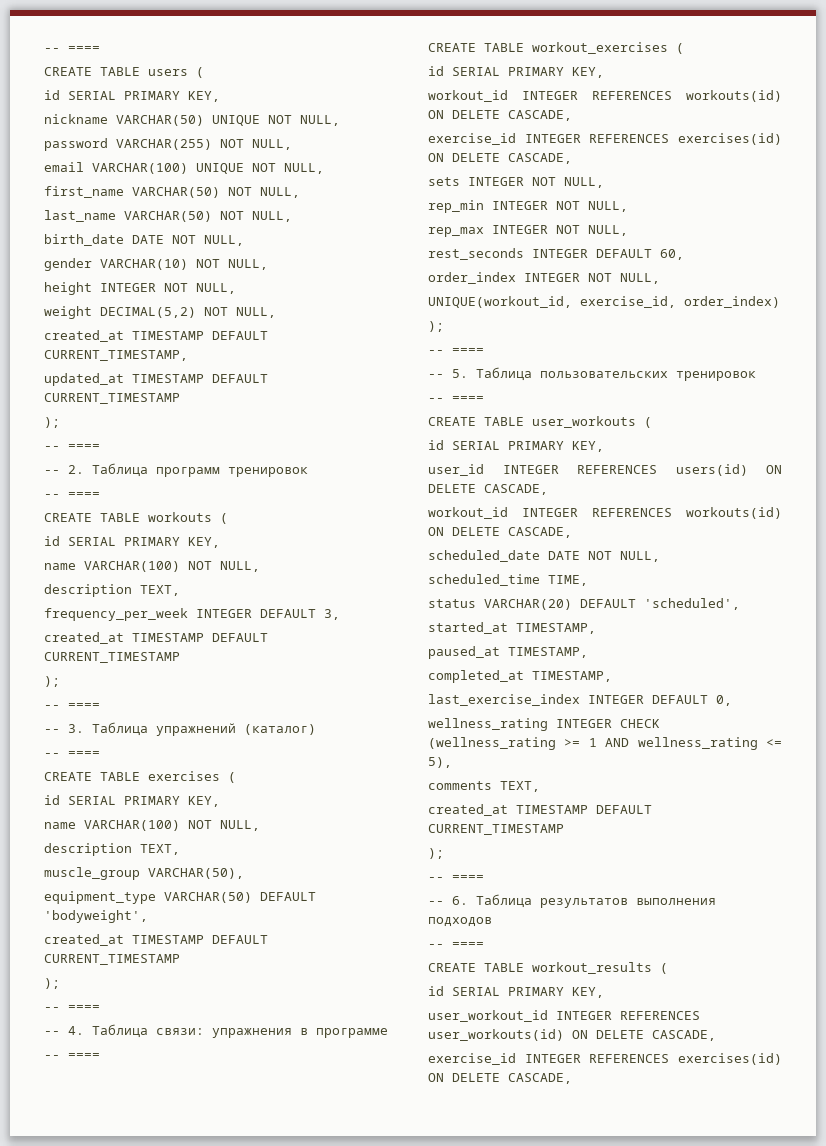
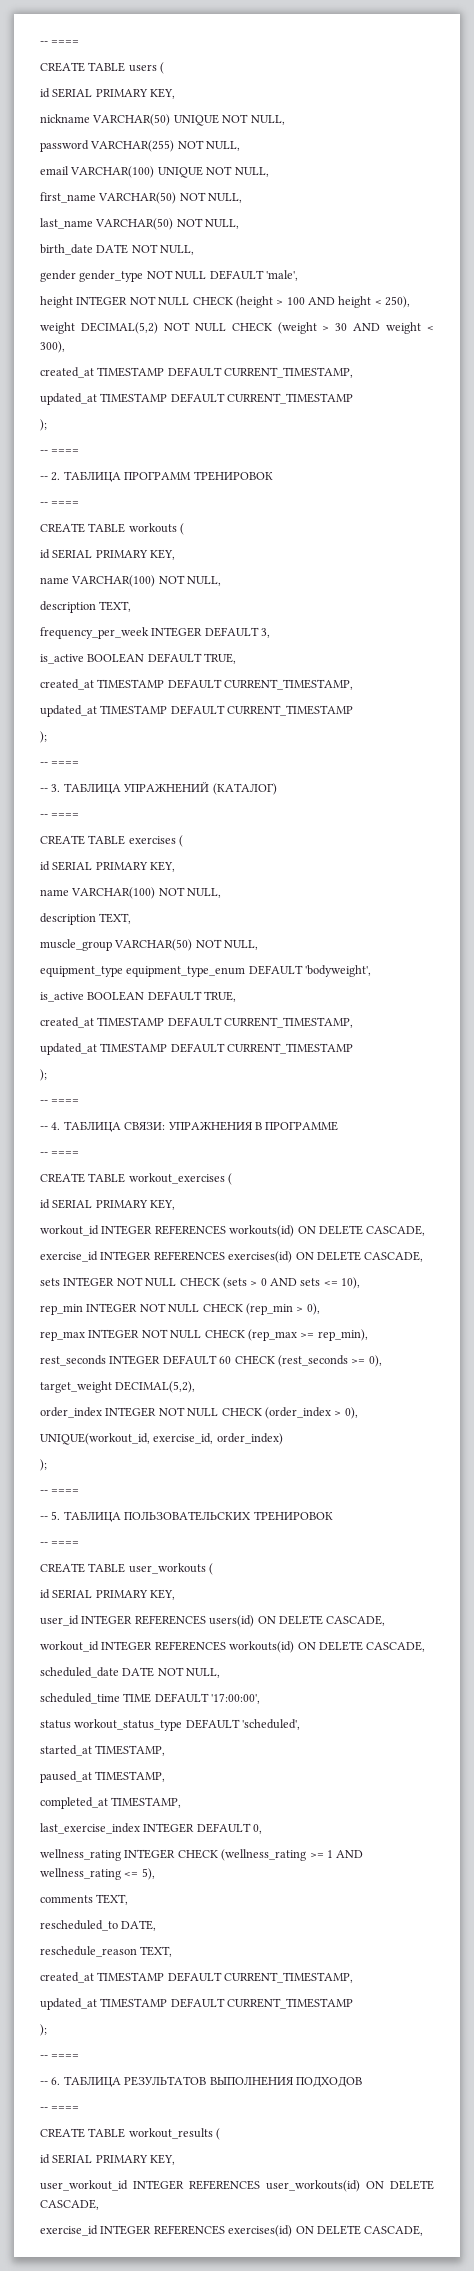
- gender VARCHAR(10) NOT NULL,
- height INTEGER NOT NULL,
- weight DECIMAL(5,2) NOT NULL,
+ gender gender_type NOT NULL DEFAULT 'male',
+ height INTEGER NOT NULL CHECK (height > 100 AND height < 250),
+ weight DECIMAL(5,2) NOT NULL CHECK (weight > 30 AND weight < 300),
- -- 2. Таблица программ тренировок
+ -- 2. ТАБЛИЦА ПРОГРАММ ТРЕНИРОВОК
  frequency_per_week INTEGER DEFAULT 3,
- created_at TIMESTAMP DEFAULT CURRENT_TIMESTAMP
+ is_active BOOLEAN DEFAULT TRUE,
+ created_at TIMESTAMP DEFAULT CURRENT_TIMESTAMP,
+ updated_at TIMESTAMP DEFAULT CURRENT_TIMESTAMP
- -- 3. Таблица упражнений (каталог)
+ -- 3. ТАБЛИЦА УПРАЖНЕНИЙ (КАТАЛОГ)
- muscle_group VARCHAR(50),
+ muscle_group VARCHAR(50) NOT NULL,
- equipment_type VARCHAR(50) DEFAULT 'bodyweight',
- created_at TIMESTAMP DEFAULT CURRENT_TIMESTAMP
+ equipment_type equipment_type_enum DEFAULT 'bodyweight',
+ is_active BOOLEAN DEFAULT TRUE,
+ created_at TIMESTAMP DEFAULT CURRENT_TIMESTAMP,
+ updated_at TIMESTAMP DEFAULT CURRENT_TIMESTAMP
- -- 4. Таблица связи: упражнения в программе
+ -- 4. ТАБЛИЦА СВЯЗИ: УПРАЖНЕНИЯ В ПРОГРАММЕ
- sets INTEGER NOT NULL,
- rep_min INTEGER NOT NULL,
- rep_max INTEGER NOT NULL,
- rest_seconds INTEGER DEFAULT 60,
- order_index INTEGER NOT NULL,
+ sets INTEGER NOT NULL CHECK (sets > 0 AND sets <= 10),
+ rep_min INTEGER NOT NULL CHECK (rep_min > 0),
+ rep_max INTEGER NOT NULL CHECK (rep_max >= rep_min),
+ rest_seconds INTEGER DEFAULT 60 CHECK (rest_seconds >= 0),
+ target_weight DECIMAL(5,2),
+ order_index INTEGER NOT NULL CHECK (order_index > 0),
- -- 5. Таблица пользовательских тренировок
+ -- 5. ТАБЛИЦА ПОЛЬЗОВАТЕЛЬСКИХ ТРЕНИРОВОК
- scheduled_time TIME,
+ scheduled_time TIME DEFAULT '17:00:00',
- status VARCHAR(20) DEFAULT 'scheduled',
+ status workout_status_type DEFAULT 'scheduled',
  comments TEXT,
- created_at TIMESTAMP DEFAULT CURRENT_TIMESTAMP
+ rescheduled_to DATE,
+ reschedule_reason TEXT,
+ created_at TIMESTAMP DEFAULT CURRENT_TIMESTAMP,
+ updated_at TIMESTAMP DEFAULT CURRENT_TIMESTAMP
- -- 6. Таблица результатов выполнения подходов
+ -- 6. ТАБЛИЦА РЕЗУЛЬТАТОВ ВЫПОЛНЕНИЯ ПОДХОДОВ

